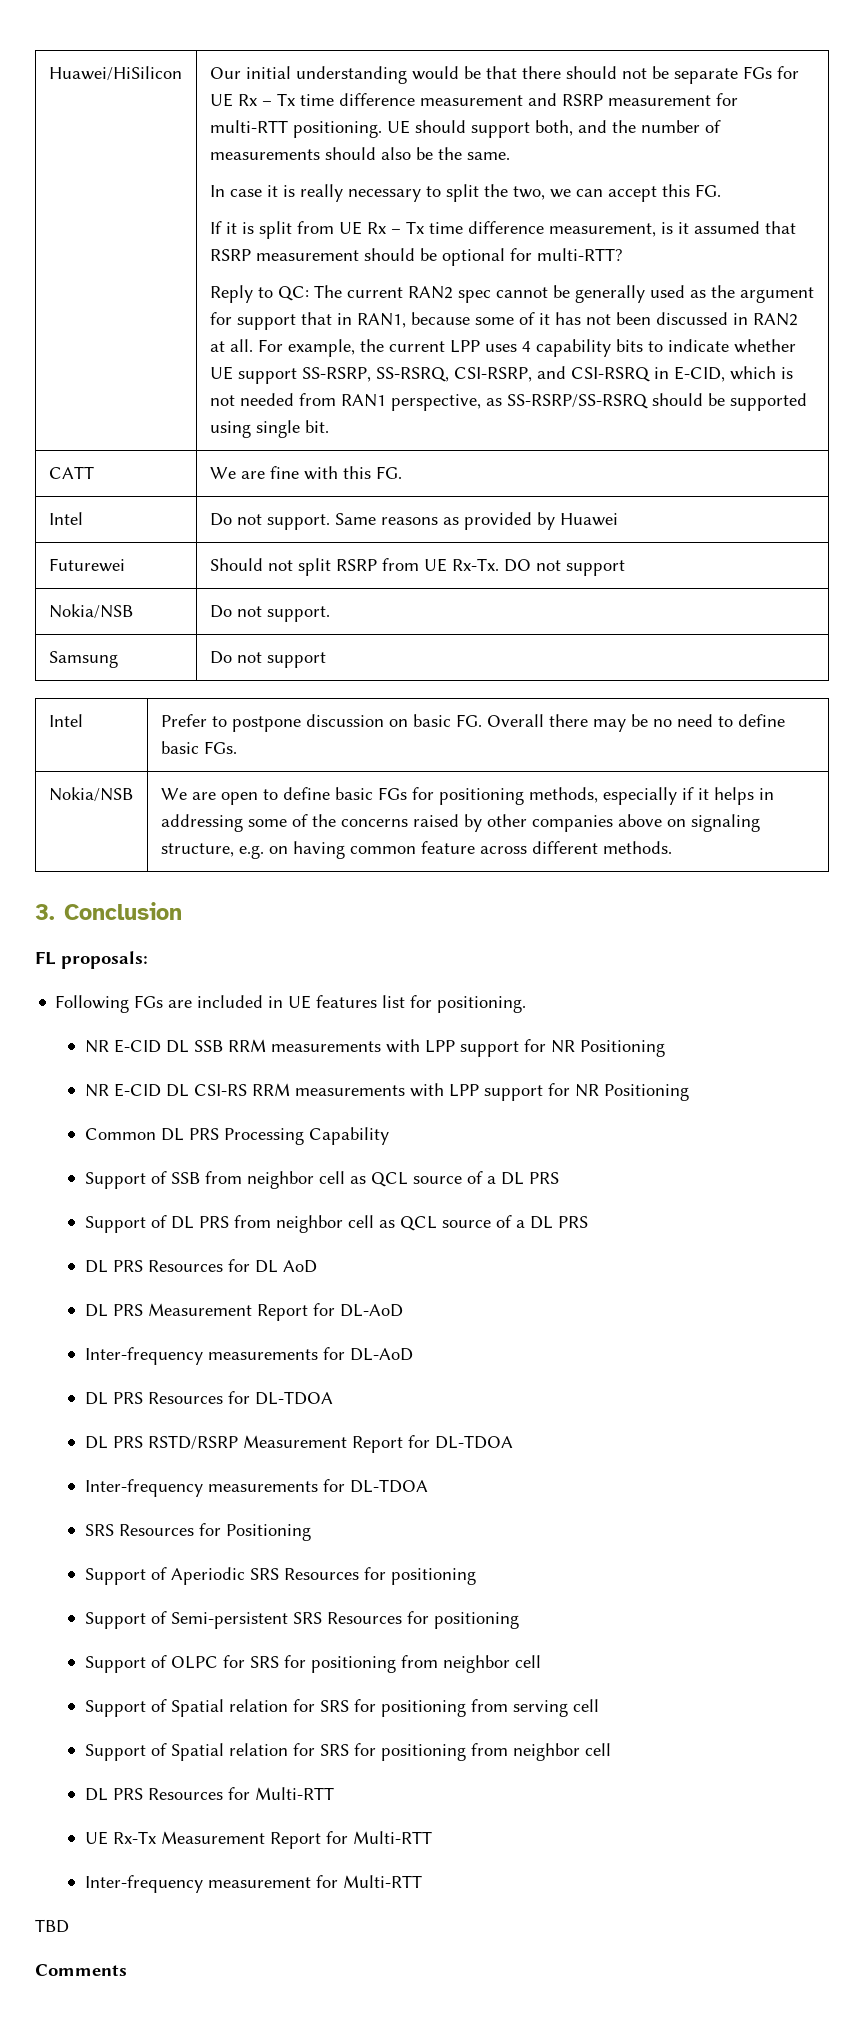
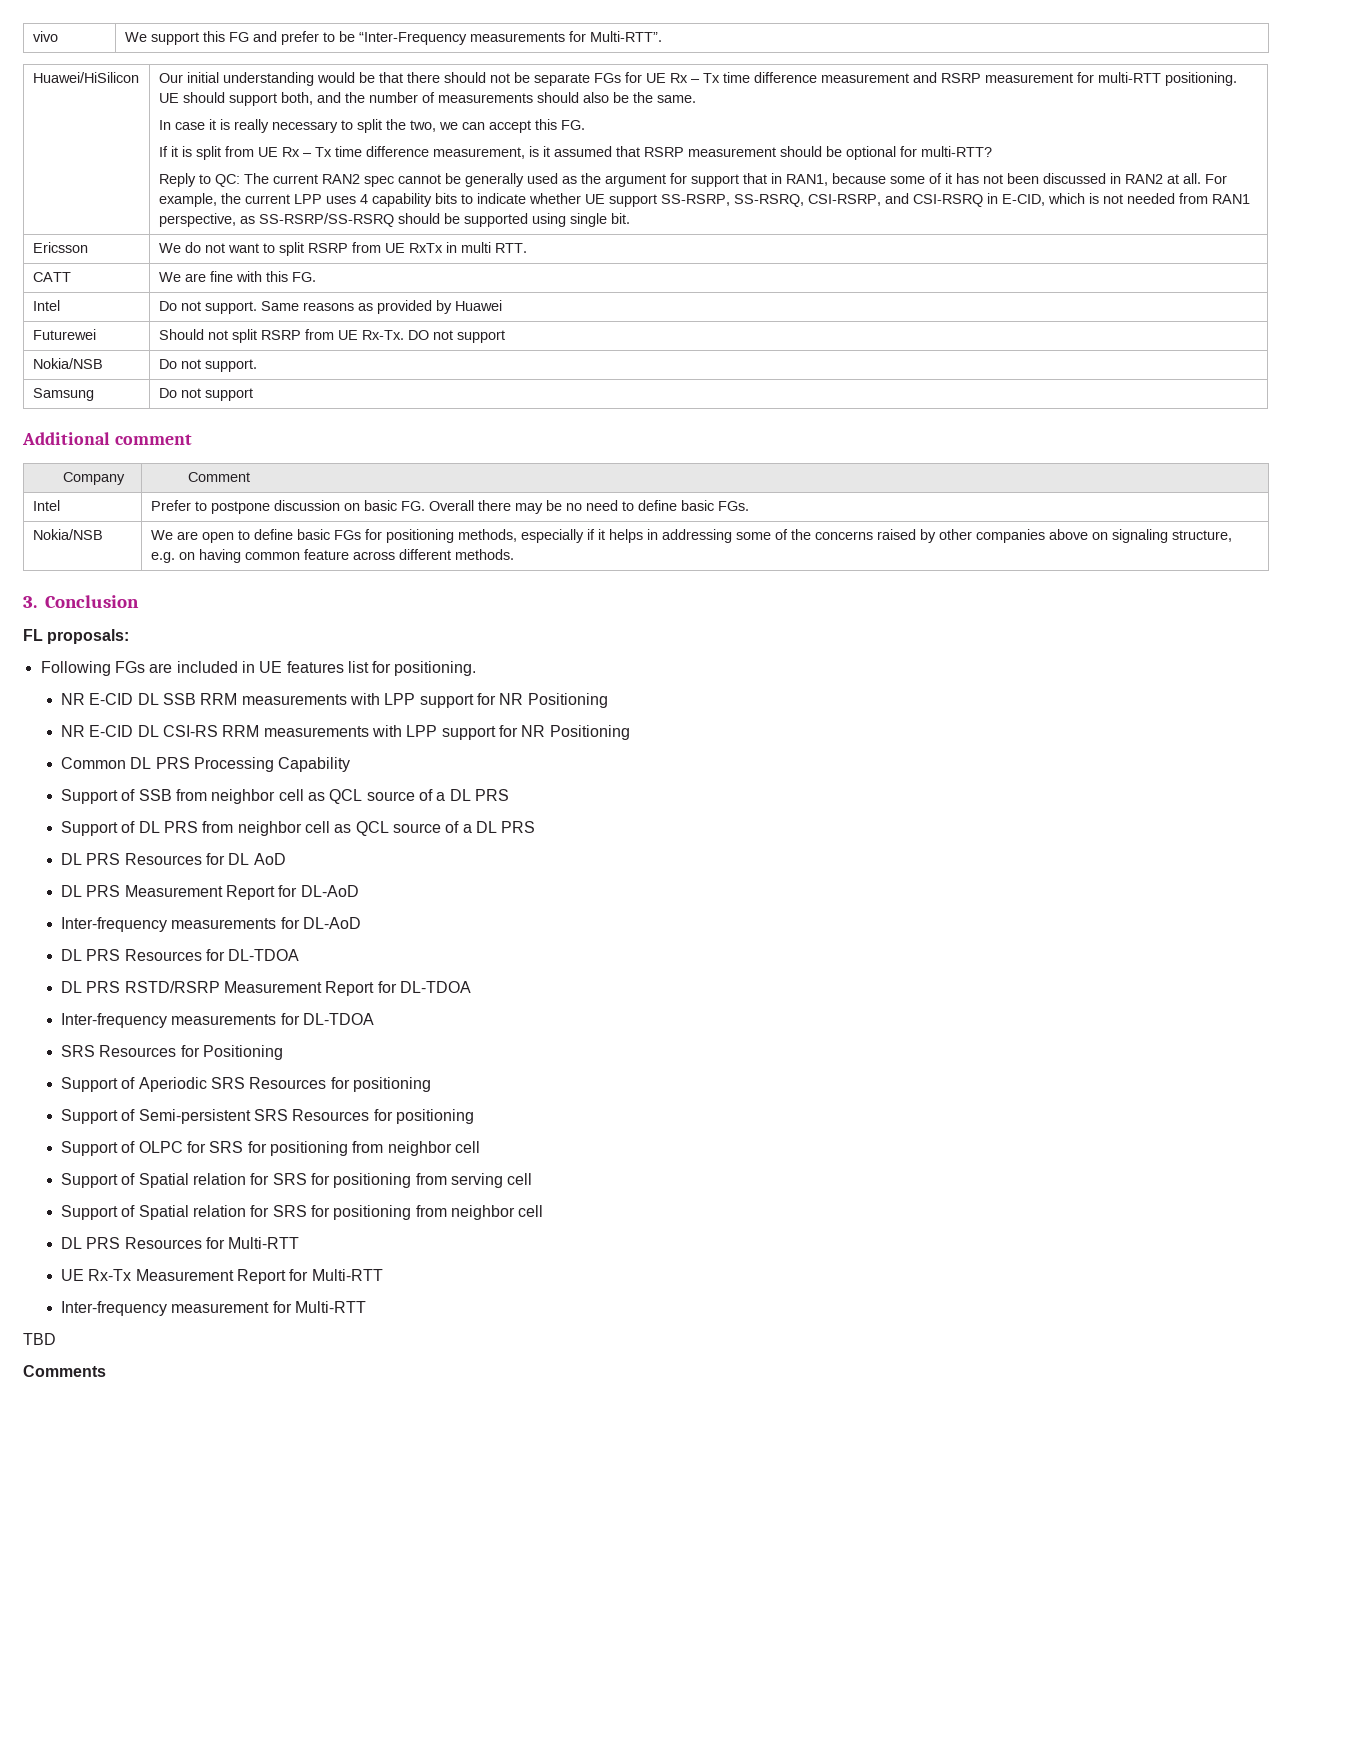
+ vivo | We support this FG and prefer to be “Inter-Frequency measurements for Multi-RTT”.
+ Ericsson | We do not want to split RSRP from UE RxTx in multi RTT.
+ Additional comment
+ Company | Comment

